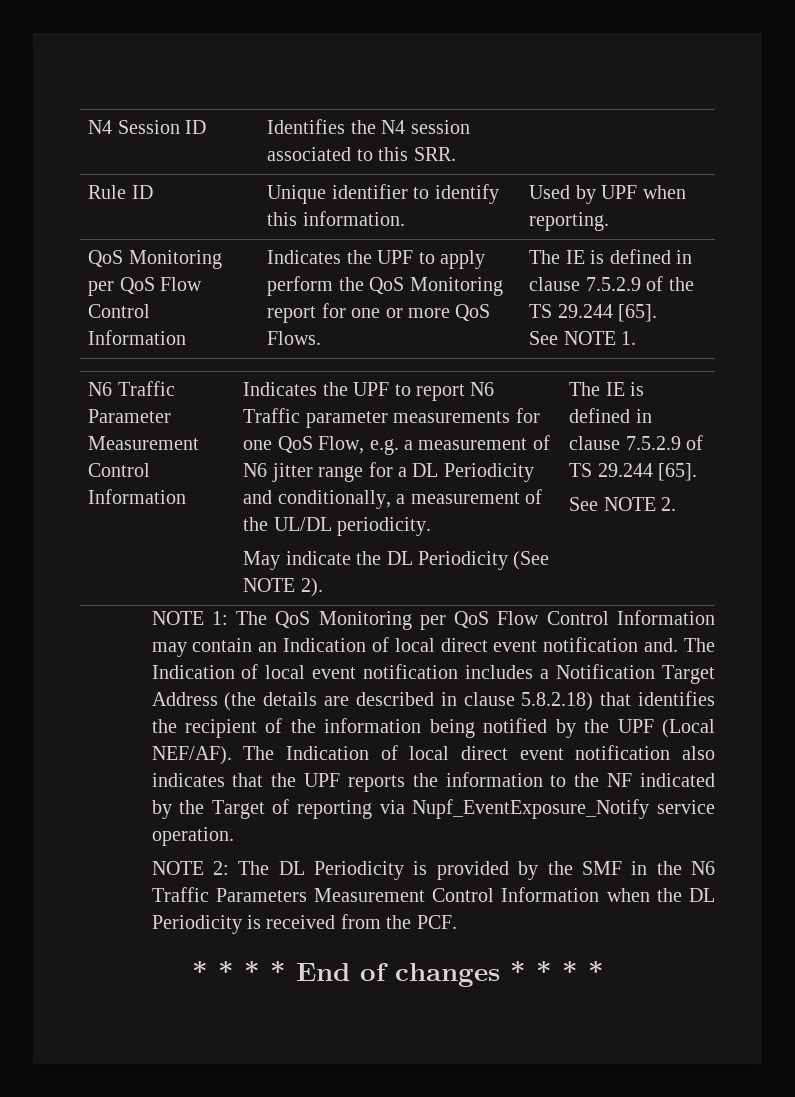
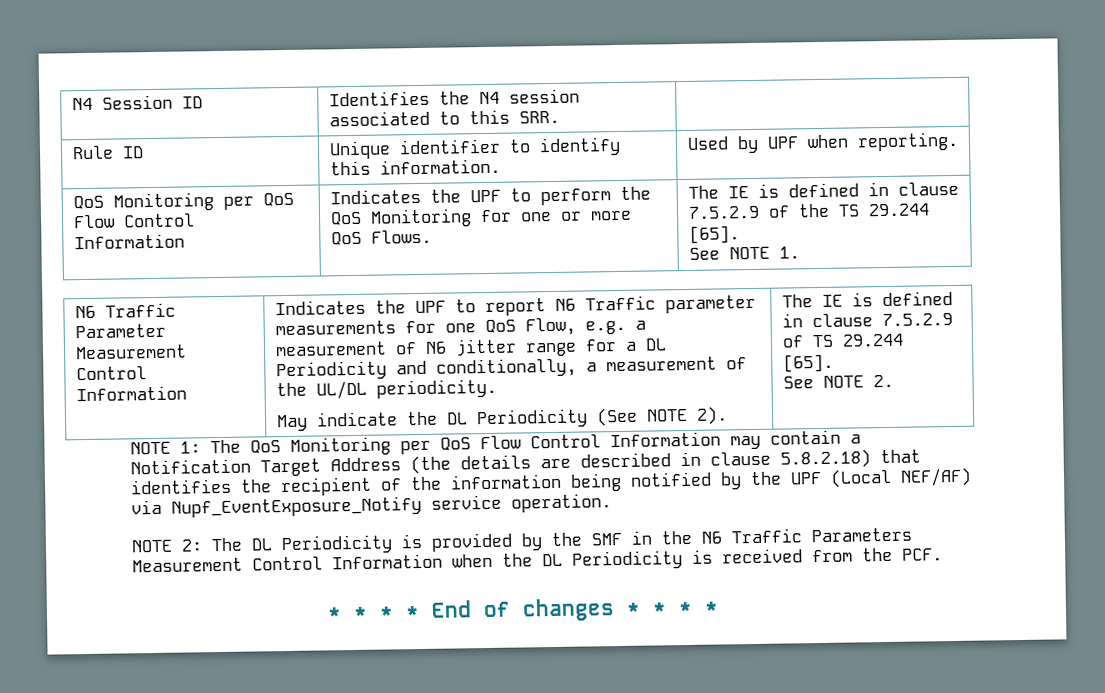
- QoS Monitoring per QoS Flow Control Information | Indicates the UPF to apply perform the QoS Monitoring report for one or more QoS Flows. | The IE is defined in clause 7.5.2.9 of the TS 29.244 [65].
+ QoS Monitoring per QoS Flow Control Information | Indicates the UPF to perform the QoS Monitoring for one or more QoS Flows. | The IE is defined in clause 7.5.2.9 of the TS 29.244 [65].
- NOTE 1: The QoS Monitoring per QoS Flow Control Information may contain an Indication of local direct event notification and. The Indication of local event notification includes a Notification Target Address (the details are described in clause 5.8.2.18) that identifies the recipient of the information being notified by the UPF (Local NEF/AF). The Indication of local direct event notification also indicates that the UPF reports the information to the NF indicated by the Target of reporting via Nupf_EventExposure_Notify service operation.
+ NOTE 1: The QoS Monitoring per QoS Flow Control Information may contain a Notification Target Address (the details are described in clause 5.8.2.18) that identifies the recipient of the information being notified by the UPF (Local NEF/AF) via Nupf_EventExposure_Notify service operation.

